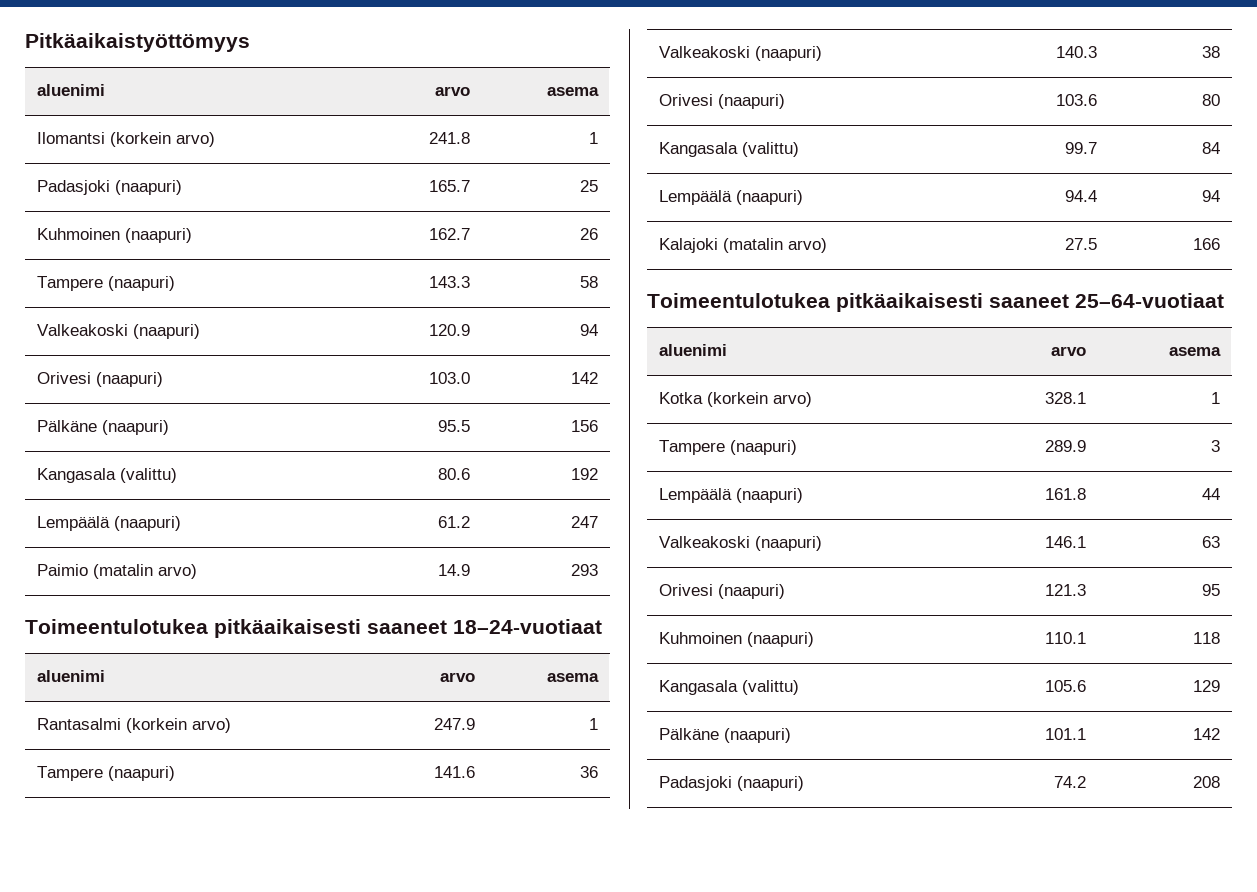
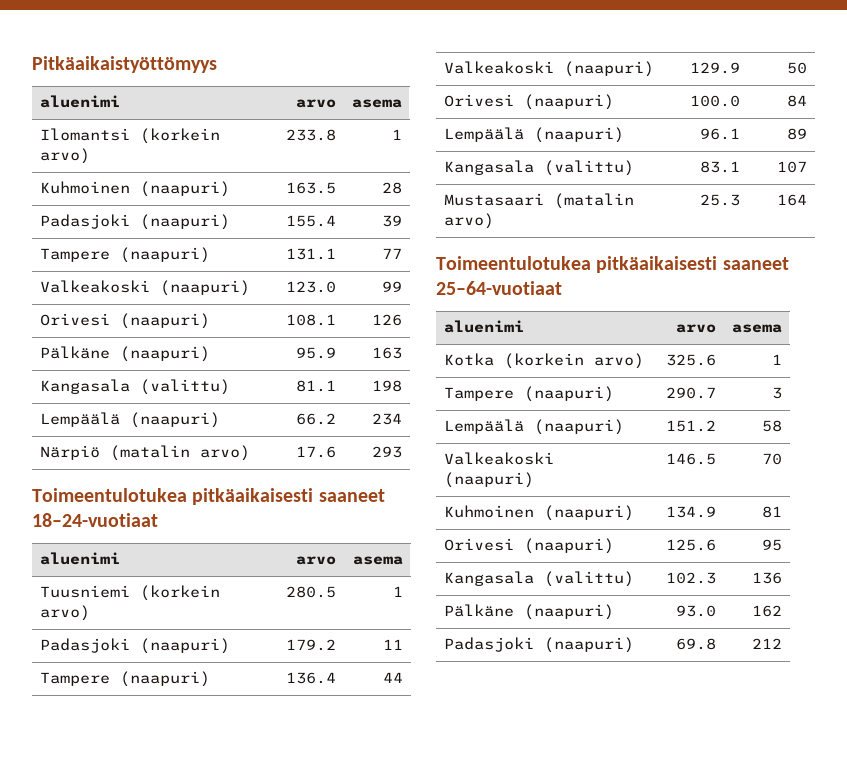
- Ilomantsi (korkein arvo) | 241.8 | 1
- Padasjoki (naapuri) | 165.7 | 25
- Kuhmoinen (naapuri) | 162.7 | 26
- Tampere (naapuri) | 143.3 | 58
- Valkeakoski (naapuri) | 120.9 | 94
- Orivesi (naapuri) | 103.0 | 142
- Pälkäne (naapuri) | 95.5 | 156
- Kangasala (valittu) | 80.6 | 192
- Lempäälä (naapuri) | 61.2 | 247
- Paimio (matalin arvo) | 14.9 | 293
+ Ilomantsi (korkein arvo) | 233.8 | 1
+ Kuhmoinen (naapuri) | 163.5 | 28
+ Padasjoki (naapuri) | 155.4 | 39
+ Tampere (naapuri) | 131.1 | 77
+ Valkeakoski (naapuri) | 123.0 | 99
+ Orivesi (naapuri) | 108.1 | 126
+ Pälkäne (naapuri) | 95.9 | 163
+ Kangasala (valittu) | 81.1 | 198
+ Lempäälä (naapuri) | 66.2 | 234
+ Närpiö (matalin arvo) | 17.6 | 293
- Rantasalmi (korkein arvo) | 247.9 | 1
- Tampere (naapuri) | 141.6 | 36
- Valkeakoski (naapuri) | 140.3 | 38
- Orivesi (naapuri) | 103.6 | 80
- Kangasala (valittu) | 99.7 | 84
- Lempäälä (naapuri) | 94.4 | 94
- Kalajoki (matalin arvo) | 27.5 | 166
+ Tuusniemi (korkein arvo) | 280.5 | 1
+ Padasjoki (naapuri) | 179.2 | 11
+ Tampere (naapuri) | 136.4 | 44
+ Valkeakoski (naapuri) | 129.9 | 50
+ Orivesi (naapuri) | 100.0 | 84
+ Lempäälä (naapuri) | 96.1 | 89
+ Kangasala (valittu) | 83.1 | 107
+ Mustasaari (matalin arvo) | 25.3 | 164
- Kotka (korkein arvo) | 328.1 | 1
- Tampere (naapuri) | 289.9 | 3
+ Kotka (korkein arvo) | 325.6 | 1
+ Tampere (naapuri) | 290.7 | 3
- Lempäälä (naapuri) | 161.8 | 44
- Valkeakoski (naapuri) | 146.1 | 63
- Orivesi (naapuri) | 121.3 | 95
+ Lempäälä (naapuri) | 151.2 | 58
+ Valkeakoski (naapuri) | 146.5 | 70
+ Kuhmoinen (naapuri) | 134.9 | 81
+ Orivesi (naapuri) | 125.6 | 95
- Kuhmoinen (naapuri) | 110.1 | 118
- Kangasala (valittu) | 105.6 | 129
- Pälkäne (naapuri) | 101.1 | 142
- Padasjoki (naapuri) | 74.2 | 208
+ Kangasala (valittu) | 102.3 | 136
+ Pälkäne (naapuri) | 93.0 | 162
+ Padasjoki (naapuri) | 69.8 | 212

